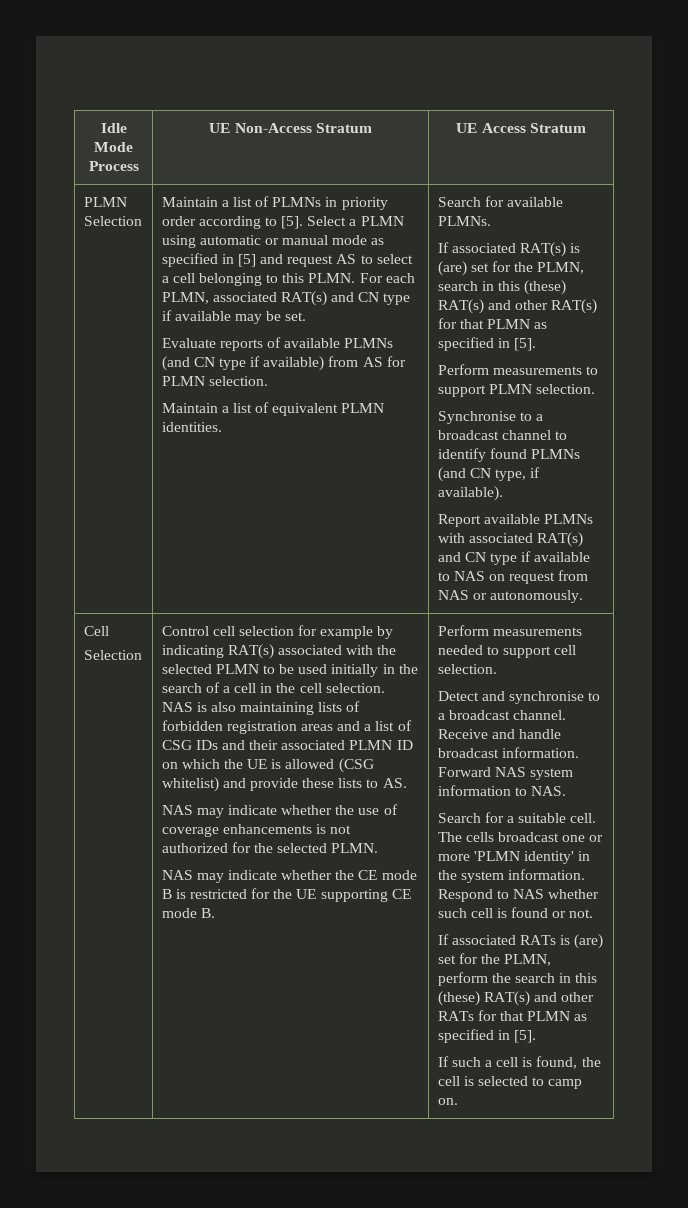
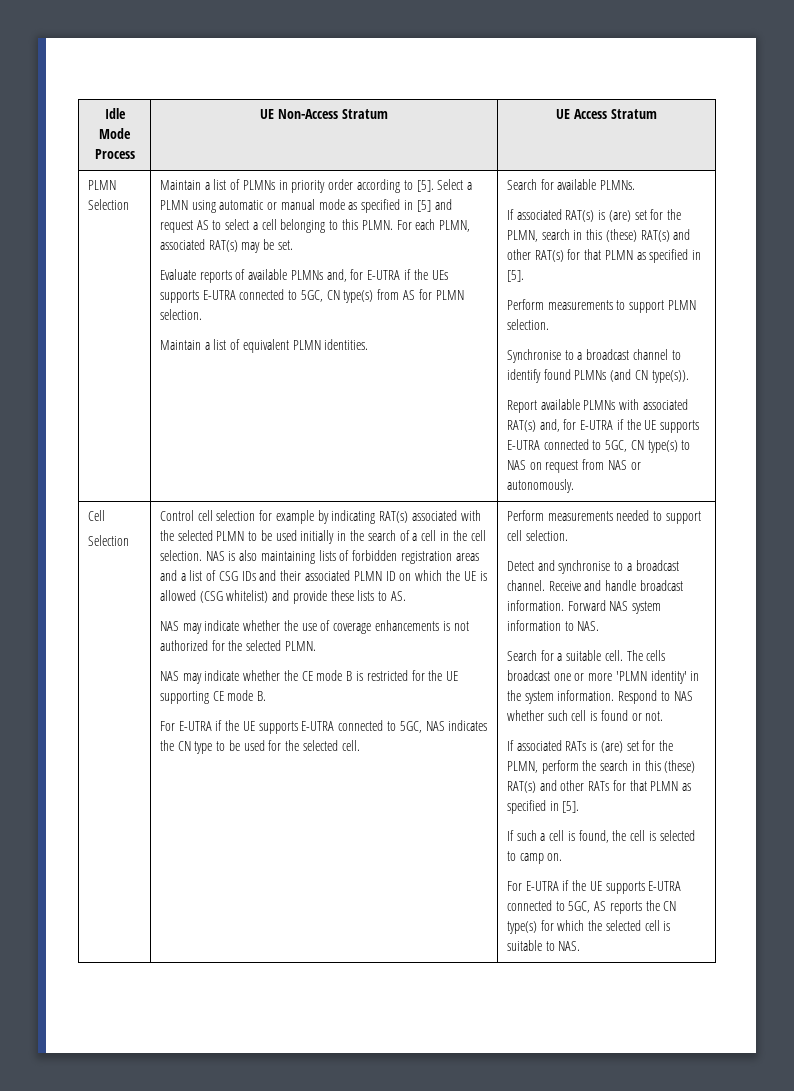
- For each PLMN, associated RAT(s) and CN type if available may be set.
+ For each PLMN, associated RAT(s) may be set.
- Evaluate reports of available PLMNs (and CN type if available) from AS for PLMN selection.
+ Evaluate reports of available PLMNs and, for E-UTRA if the UEs supports E-UTRA connected to 5GC, CN type(s) from AS for PLMN selection.
- Synchronise to a broadcast channel to identify found PLMNs (and CN type, if available).
+ Synchronise to a broadcast channel to identify found PLMNs (and CN type(s)).
- Report available PLMNs with associated RAT(s) and CN type if available to NAS on request from NAS or autonomously.
+ Report available PLMNs with associated RAT(s) and, for E-UTRA if the UE supports E-UTRA connected to 5GC, CN type(s) to NAS on request from NAS or autonomously.
+ For E-UTRA if the UE supports E-UTRA connected to 5GC, NAS indicates the CN type to be used for the selected cell.
+ For E-UTRA if the UE supports E-UTRA connected to 5GC, AS reports the CN type(s) for which the selected cell is suitable to NAS.

